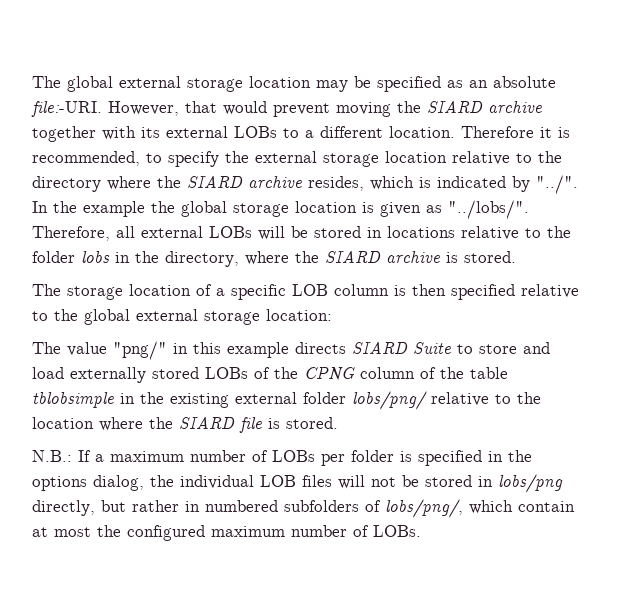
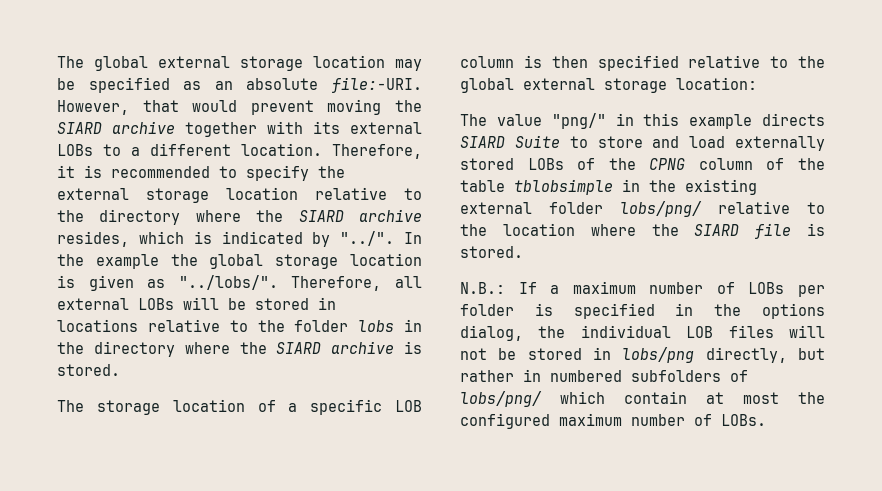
- Therefore it is recommended, to specify the external storage location relative to the directory where the SIARD archive resides, which is indicated by "../". In the example the global storage location is given as "../lobs/". Therefore, all external LOBs will be stored in locations relative to the folder lobs in the directory, where the SIARD archive is stored.
+ Therefore, it is recommended to specify the external storage location relative to the directory where the SIARD archive resides, which is indicated by "../". In the example the global storage location is given as "../lobs/". Therefore, all external LOBs will be stored in locations relative to the folder lobs in the directory where the SIARD archive is stored.
- N.B.: If a maximum number of LOBs per folder is specified in the options dialog, the individual LOB files will not be stored in lobs/png directly, but rather in numbered subfolders of lobs/png/, which contain at most the configured maximum number of LOBs.
+ N.B.: If a maximum number of LOBs per folder is specified in the options dialog, the individual LOB files will not be stored in lobs/png directly, but rather in numbered subfolders of lobs/png/ which contain at most the configured maximum number of LOBs.

